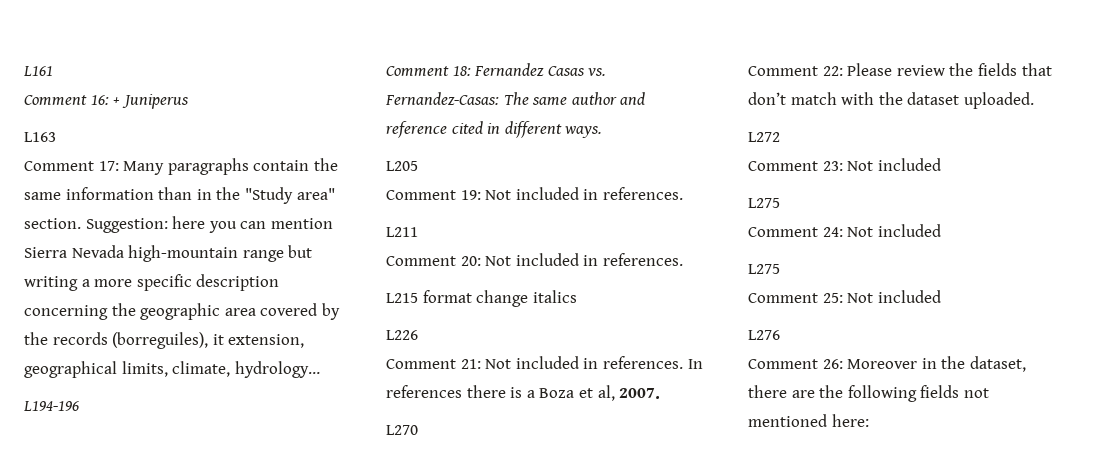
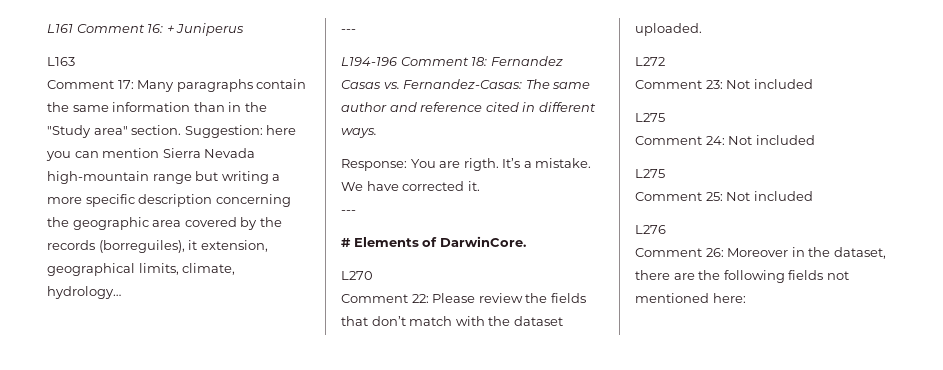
- L161
- Comment 16: + Juniperus
+ L161 Comment 16: + Juniperus
  Suggestion: here you can mention Sierra Nevada high-mountain range but writing a more specific description concerning the geographic area covered by the records (borreguiles), it extension, geographical limits, climate, hydrology…
+ ---
- L194-196
- Comment 18: Fernandez Casas vs. Fernandez-Casas: The same author and reference cited in different ways.
+ L194-196 Comment 18: Fernandez Casas vs. Fernandez-Casas: The same author and reference cited in different ways.
- L205
- Comment 19: Not included in references.
- L211
- Comment 20: Not included in references.
- L215 format change italics
- L226
- Comment 21: Not included in references. In references there is a Boza et al, 2007.
+ Response: You are rigth. It’s a mistake. We have corrected it.
+ ---
+ # Elements of DarwinCore.

